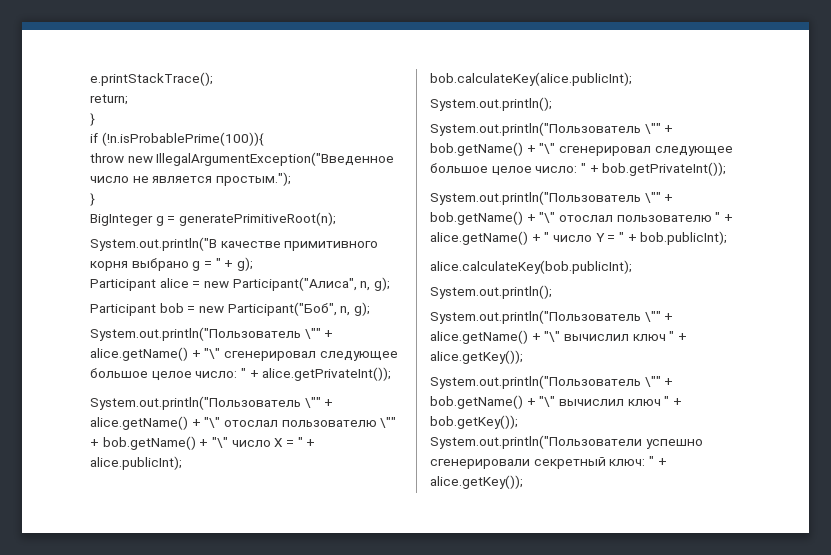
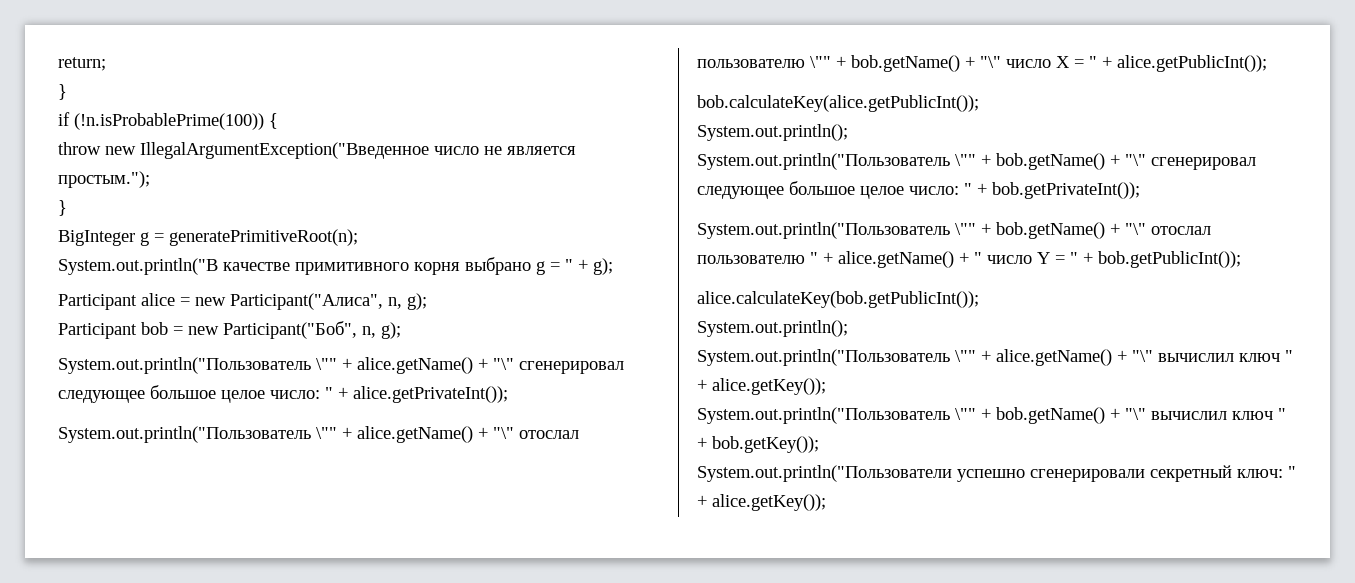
- e.printStackTrace();
- if (!n.isProbablePrime(100)){
+ if (!n.isProbablePrime(100)) {
- System.out.println("Пользователь \"" + alice.getName() + "\" отослал пользователю \"" + bob.getName() + "\" число X = " + alice.publicInt);
- bob.calculateKey(alice.publicInt);
+ System.out.println("Пользователь \"" + alice.getName() + "\" отослал пользователю \"" + bob.getName() + "\" число X = " + alice.getPublicInt());
+ bob.calculateKey(alice.getPublicInt());
- System.out.println("Пользователь \"" + bob.getName() + "\" отослал пользователю " + alice.getName() + " число Y = " + bob.publicInt);
- alice.calculateKey(bob.publicInt);
+ System.out.println("Пользователь \"" + bob.getName() + "\" отослал пользователю " + alice.getName() + " число Y = " + bob.getPublicInt());
+ alice.calculateKey(bob.getPublicInt());

